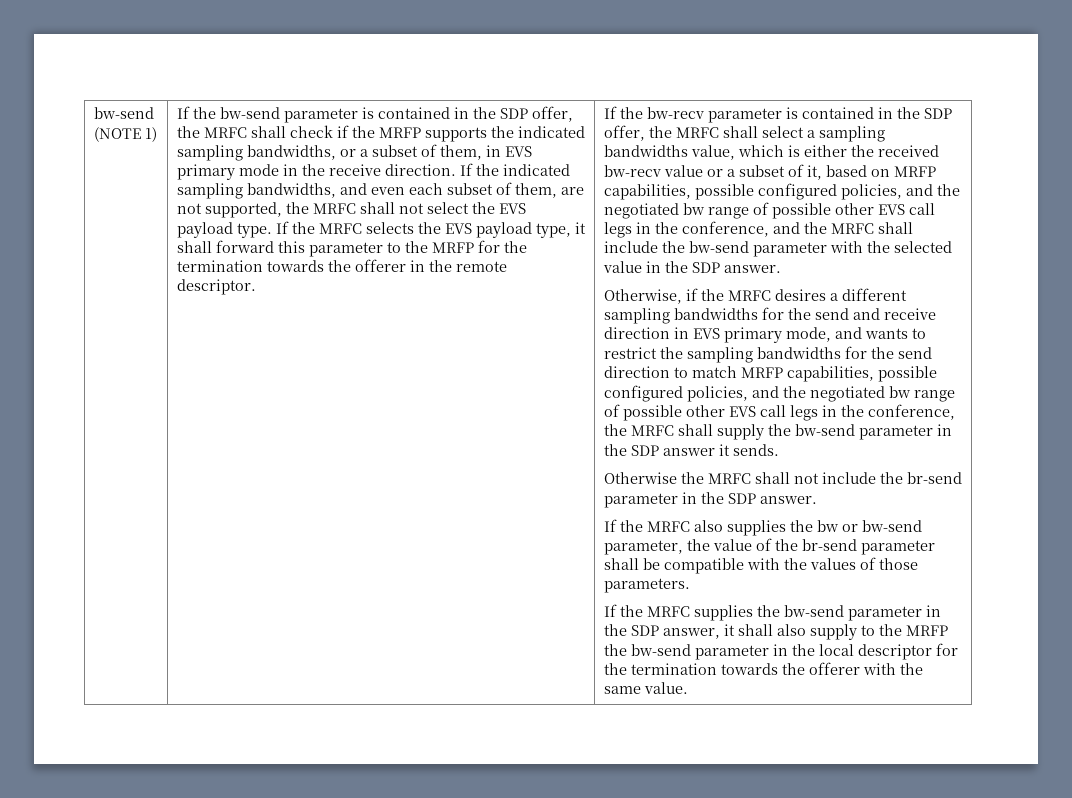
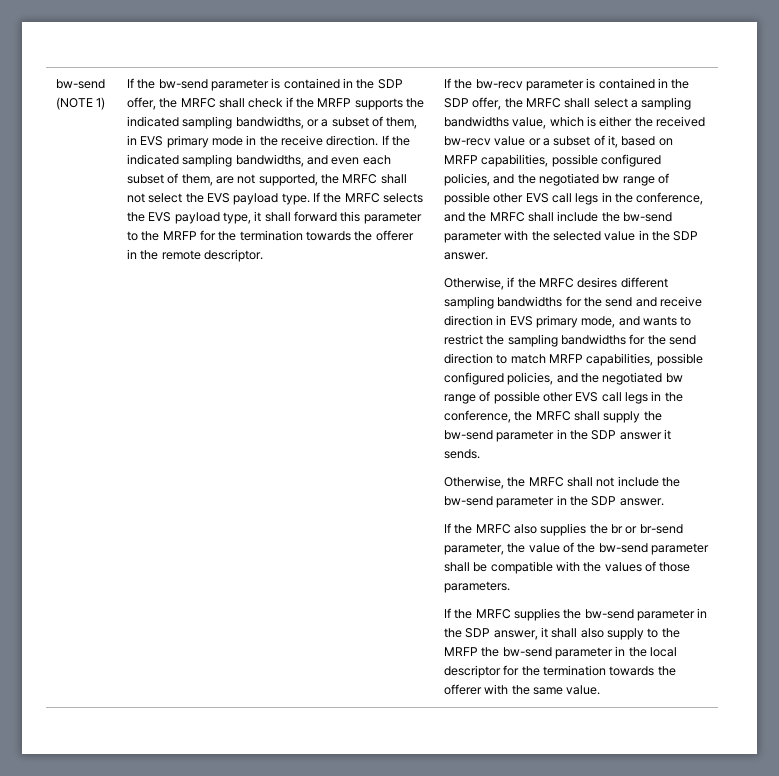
- Otherwise, if the MRFC desires a different sampling bandwidths for the send and receive direction in EVS primary mode, and wants to restrict the sampling bandwidths for the send direction to match MRFP capabilities, possible configured policies, and the negotiated bw range of possible other EVS call legs in the conference, the MRFC shall supply the bw-send parameter in the SDP answer it sends.
+ Otherwise, if the MRFC desires different sampling bandwidths for the send and receive direction in EVS primary mode, and wants to restrict the sampling bandwidths for the send direction to match MRFP capabilities, possible configured policies, and the negotiated bw range of possible other EVS call legs in the conference, the MRFC shall supply the bw-send parameter in the SDP answer it sends.
- Otherwise the MRFC shall not include the br-send parameter in the SDP answer.
+ Otherwise, the MRFC shall not include the bw-send parameter in the SDP answer.
- If the MRFC also supplies the bw or bw-send parameter, the value of the br-send parameter shall be compatible with the values of those parameters.
+ If the MRFC also supplies the br or br-send parameter, the value of the bw-send parameter shall be compatible with the values of those parameters.

